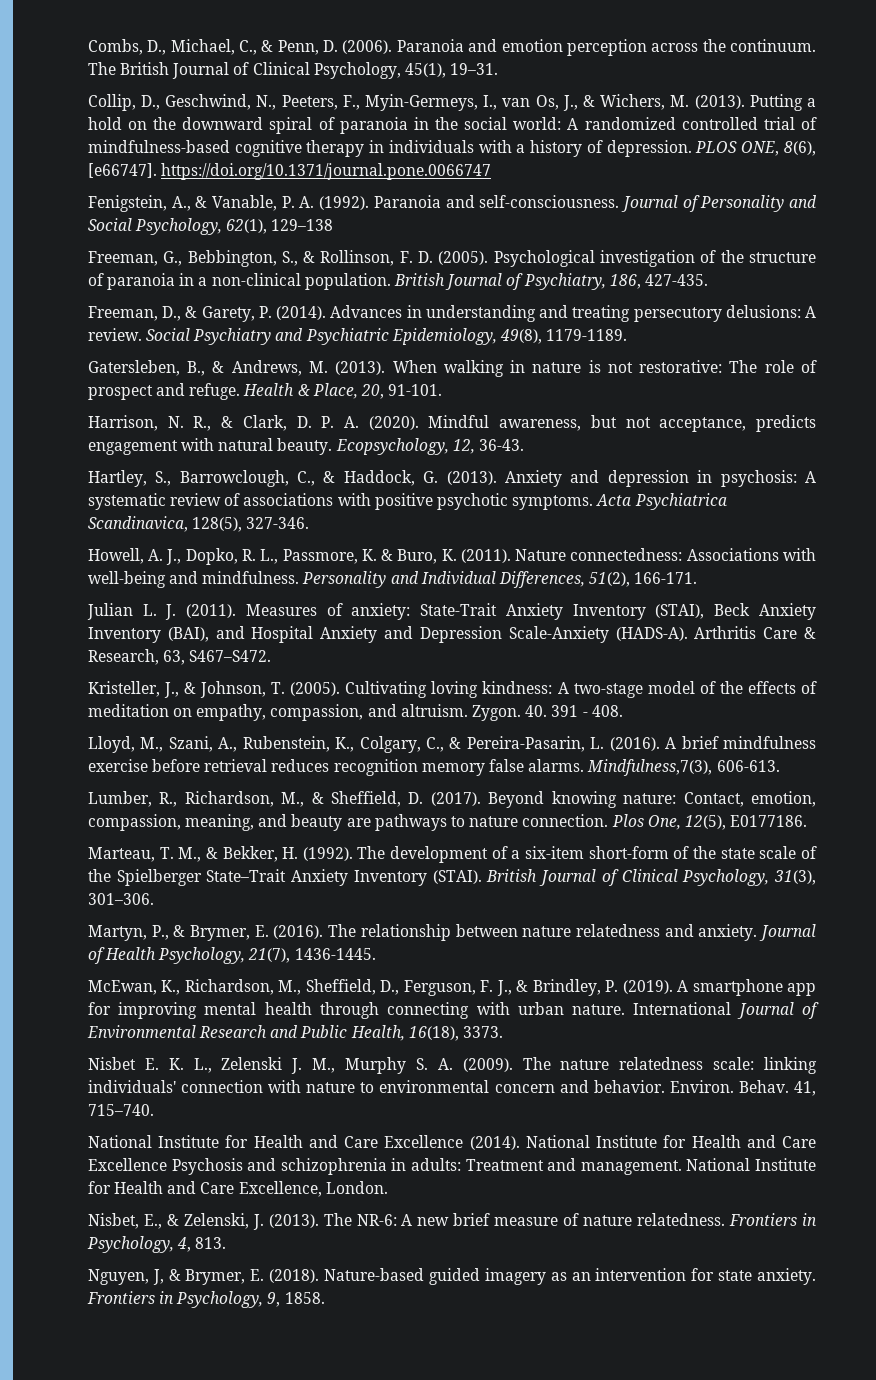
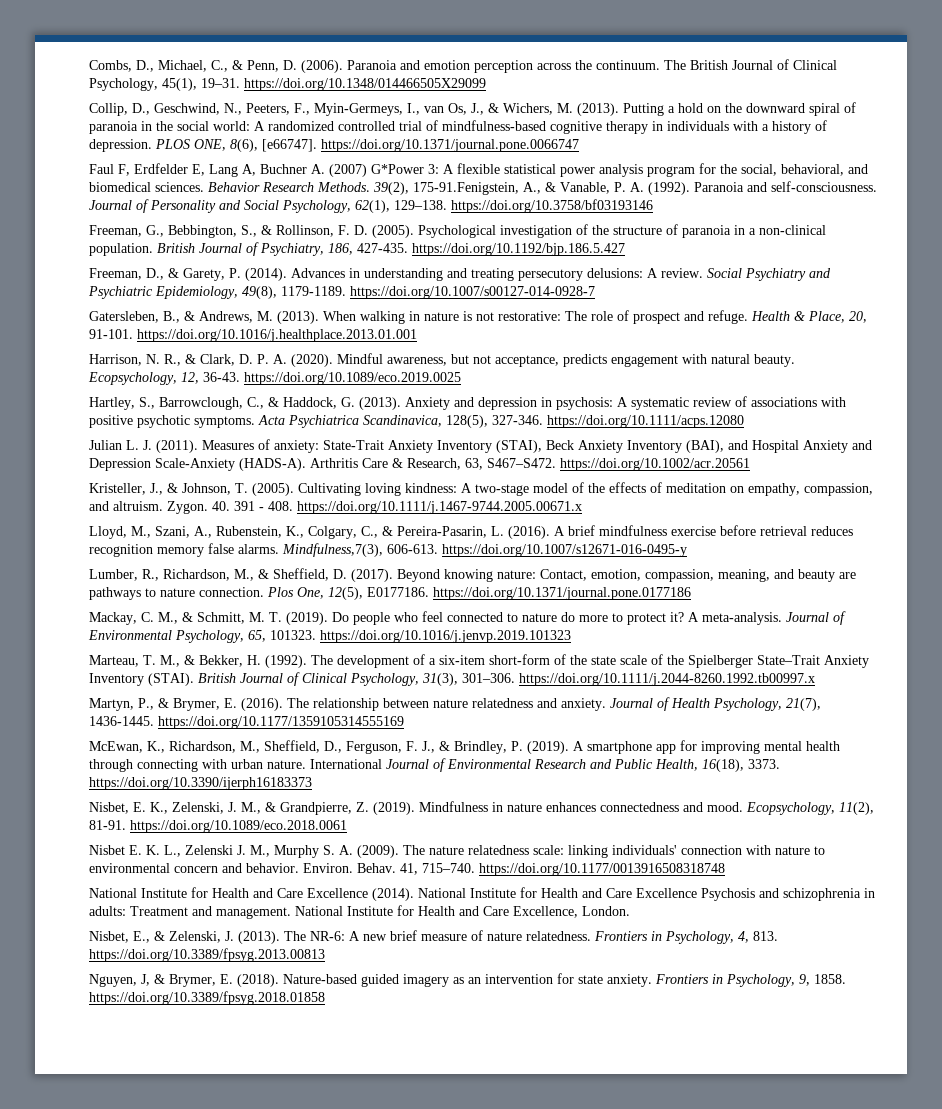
- The British Journal of Clinical Psychology, 45(1), 19–31.
+ The British Journal of Clinical Psychology, 45(1), 19–31. https://doi.org/10.1348/014466505X29099
- Fenigstein, A., & Vanable, P. A. (1992).
+ Faul F, Erdfelder E, Lang A, Buchner A. (2007) G*Power 3: A flexible statistical power analysis program for the social, behavioral, and biomedical sciences. Behavior Research Methods. 39(2), 175-91.Fenigstein, A., & Vanable, P. A. (1992).
- Journal of Personality and Social Psychology, 62(1), 129–138
+ Journal of Personality and Social Psychology, 62(1), 129–138. https://doi.org/10.3758/bf03193146
- British Journal of Psychiatry, 186, 427-435.
+ British Journal of Psychiatry, 186, 427-435. https://doi.org/10.1192/bjp.186.5.427
- Social Psychiatry and Psychiatric Epidemiology, 49(8), 1179-1189.
+ Social Psychiatry and Psychiatric Epidemiology, 49(8), 1179-1189. https://doi.org/10.1007/s00127-014-0928-7
- Health & Place, 20, 91-101.
+ Health & Place, 20, 91-101. https://doi.org/10.1016/j.healthplace.2013.01.001
- Ecopsychology, 12, 36-43.
+ Ecopsychology, 12, 36-43. https://doi.org/10.1089/eco.2019.0025
- Acta Psychiatrica Scandinavica, 128(5), 327-346.
- Howell, A. J., Dopko, R. L., Passmore, K. & Buro, K. (2011). Nature connectedness: Associations with well-being and mindfulness. Personality and Individual Differences, 51(2), 166-171.
+ Acta Psychiatrica Scandinavica, 128(5), 327-346. https://doi.org/10.1111/acps.12080
- Arthritis Care & Research, 63, S467–S472.
+ Arthritis Care & Research, 63, S467–S472. https://doi.org/10.1002/acr.20561
- 40. 391 - 408.
+ 40. 391 - 408. https://doi.org/10.1111/j.1467-9744.2005.00671.x
- Mindfulness,7(3), 606-613.
+ Mindfulness,7(3), 606-613. https://doi.org/10.1007/s12671-016-0495-y
- Plos One, 12(5), E0177186.
+ Plos One, 12(5), E0177186. https://doi.org/10.1371/journal.pone.0177186
+ Mackay, C. M., & Schmitt, M. T. (2019). Do people who feel connected to nature do more to protect it? A meta-analysis. Journal of Environmental Psychology, 65, 101323. https://doi.org/10.1016/j.jenvp.2019.101323
- British Journal of Clinical Psychology, 31(3), 301–306.
+ British Journal of Clinical Psychology, 31(3), 301–306. https://doi.org/10.1111/j.2044-8260.1992.tb00997.x
- Journal of Health Psychology, 21(7), 1436-1445.
+ Journal of Health Psychology, 21(7), 1436-1445. https://doi.org/10.1177/1359105314555169
- International Journal of Environmental Research and Public Health, 16(18), 3373.
+ International Journal of Environmental Research and Public Health, 16(18), 3373. https://doi.org/10.3390/ijerph16183373
+ Nisbet, E. K., Zelenski, J. M., & Grandpierre, Z. (2019). Mindfulness in nature enhances connectedness and mood. Ecopsychology, 11(2), 81-91. https://doi.org/10.1089/eco.2018.0061
- 41, 715–740.
+ 41, 715–740. https://doi.org/10.1177/0013916508318748
- Frontiers in Psychology, 4, 813.
+ Frontiers in Psychology, 4, 813. https://doi.org/10.3389/fpsyg.2013.00813
- Frontiers in Psychology, 9, 1858.
+ Frontiers in Psychology, 9, 1858. https://doi.org/10.3389/fpsyg.2018.01858

